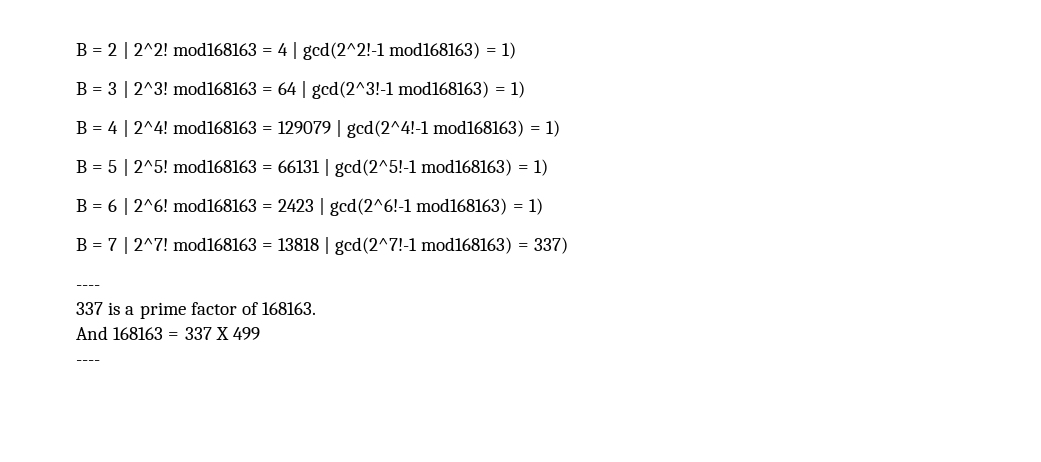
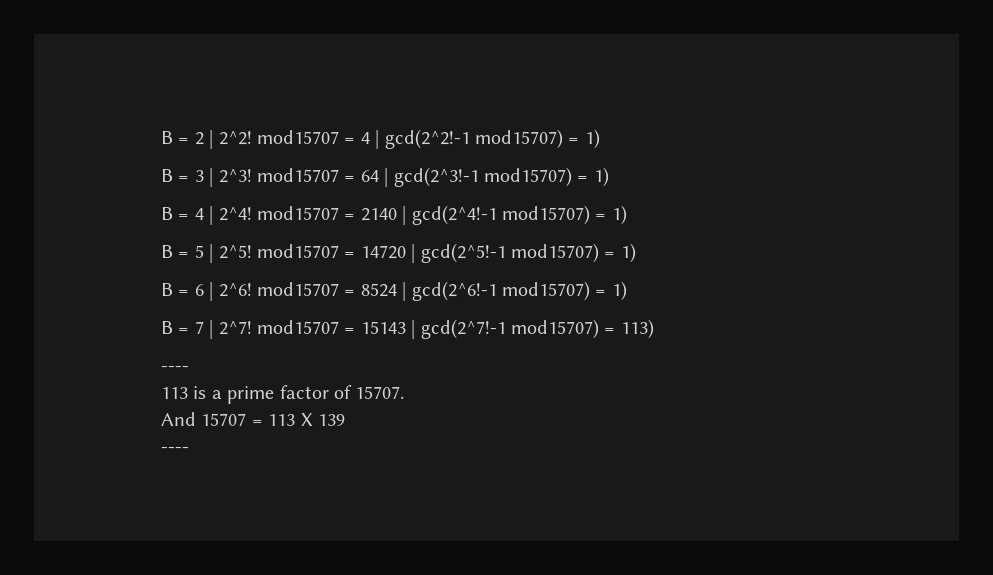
- B = 2 | 2^2! mod168163 = 4 | gcd(2^2!-1 mod168163) = 1)
+ B = 2 | 2^2! mod15707 = 4 | gcd(2^2!-1 mod15707) = 1)
- B = 3 | 2^3! mod168163 = 64 | gcd(2^3!-1 mod168163) = 1)
+ B = 3 | 2^3! mod15707 = 64 | gcd(2^3!-1 mod15707) = 1)
- B = 4 | 2^4! mod168163 = 129079 | gcd(2^4!-1 mod168163) = 1)
+ B = 4 | 2^4! mod15707 = 2140 | gcd(2^4!-1 mod15707) = 1)
- B = 5 | 2^5! mod168163 = 66131 | gcd(2^5!-1 mod168163) = 1)
+ B = 5 | 2^5! mod15707 = 14720 | gcd(2^5!-1 mod15707) = 1)
- B = 6 | 2^6! mod168163 = 2423 | gcd(2^6!-1 mod168163) = 1)
+ B = 6 | 2^6! mod15707 = 8524 | gcd(2^6!-1 mod15707) = 1)
- B = 7 | 2^7! mod168163 = 13818 | gcd(2^7!-1 mod168163) = 337)
+ B = 7 | 2^7! mod15707 = 15143 | gcd(2^7!-1 mod15707) = 113)
- 337 is a prime factor of 168163.
+ 113 is a prime factor of 15707.
- And 168163 = 337 X 499
+ And 15707 = 113 X 139

